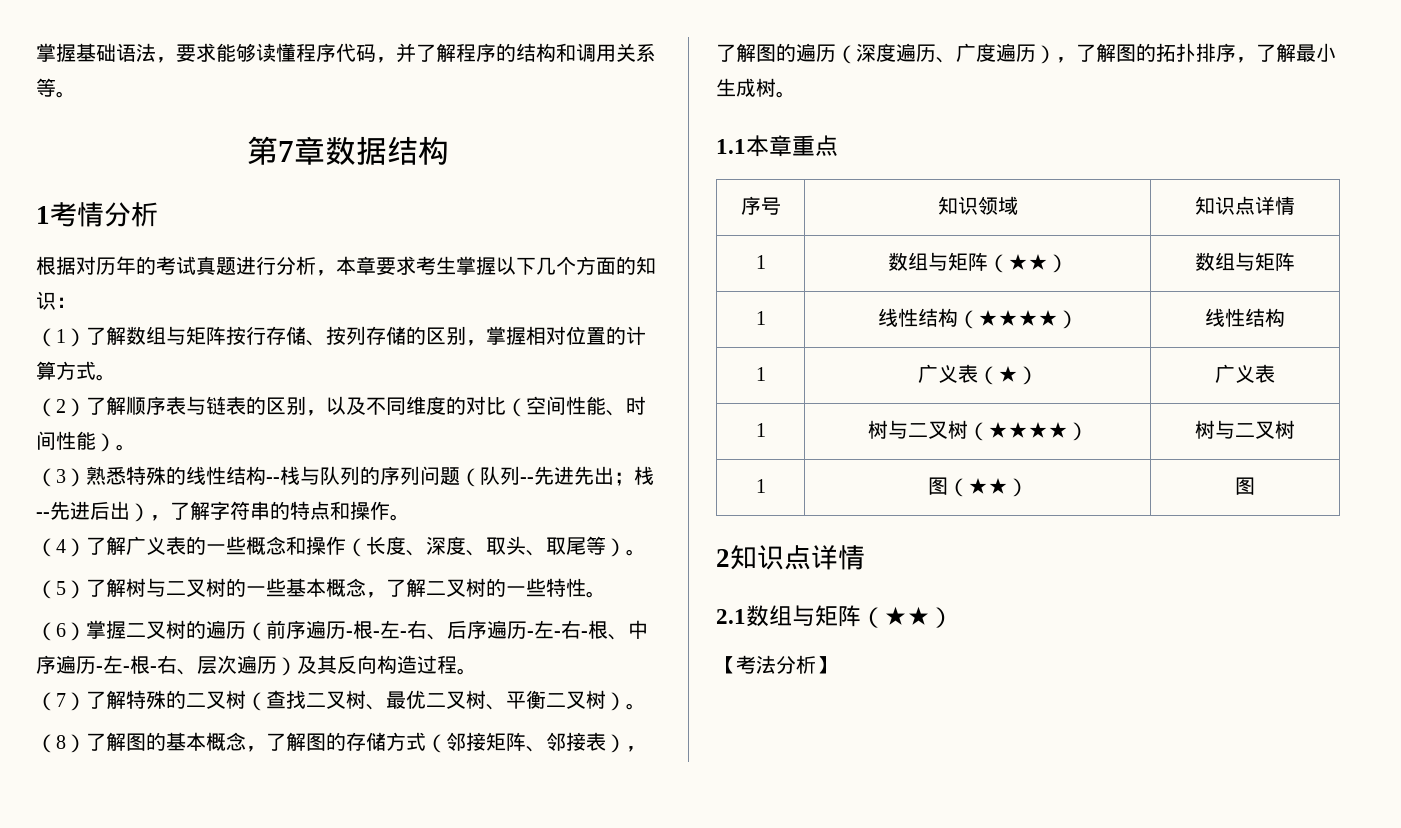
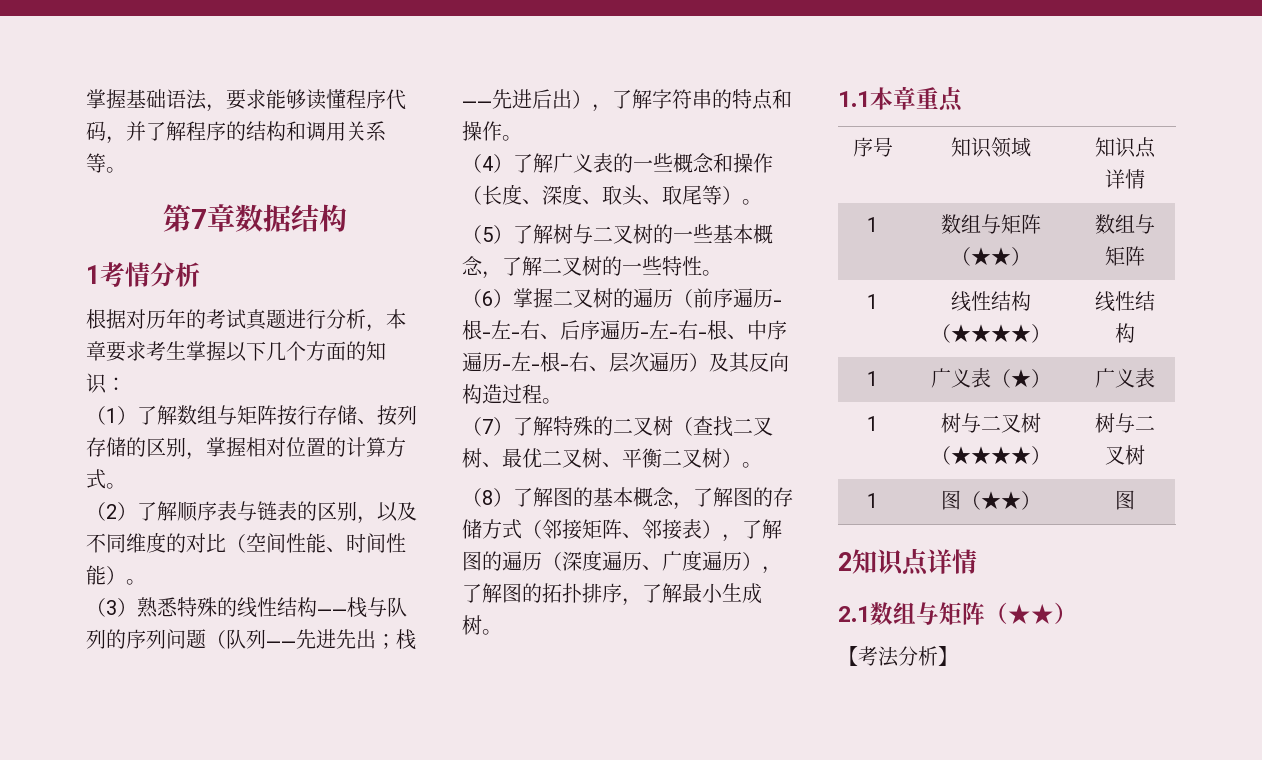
- （3）熟悉特殊的线性结构--栈与队列的序列问题（队列--先进先出；栈--先进后出），了解字符串的特点和操作。
+ （3）熟悉特殊的线性结构——栈与队列的序列问题（队列——先进先出；栈——先进后出），了解字符串的特点和操作。

